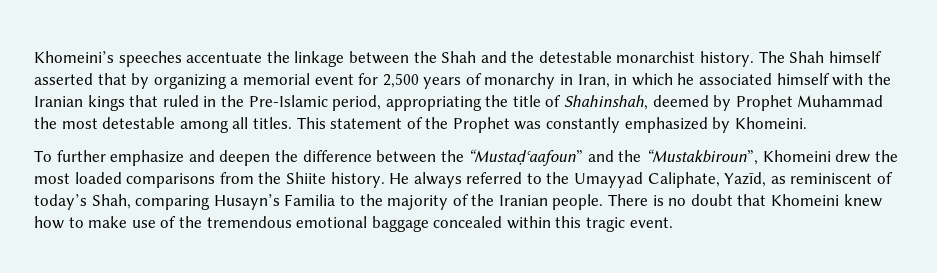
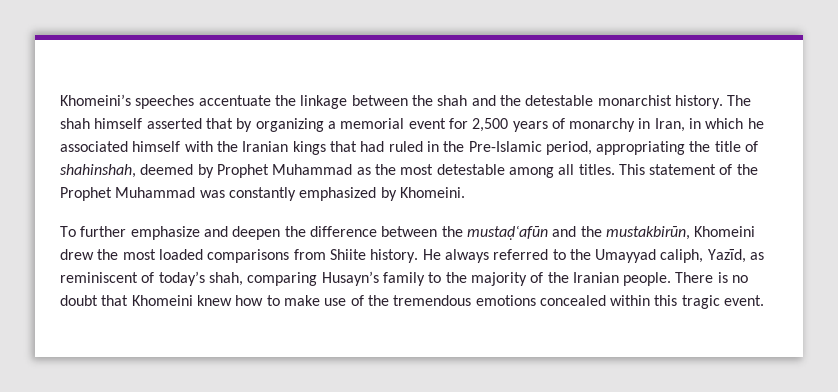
- Khomeini’s speeches accentuate the linkage between the Shah and the detestable monarchist history.
+ Khomeini’s speeches accentuate the linkage between the shah and the detestable monarchist history.
- The Shah himself asserted that by organizing a memorial event for 2,500 years of monarchy in Iran, in which he associated himself with the Iranian kings that ruled in the Pre-Islamic period, appropriating the title of Shahinshah, deemed by Prophet Muhammad the most detestable among all titles.
+ The shah himself asserted that by organizing a memorial event for 2,500 years of monarchy in Iran, in which he associated himself with the Iranian kings that had ruled in the Pre-Islamic period, appropriating the title of shahinshah, deemed by Prophet Muhammad as the most detestable among all titles.
- This statement of the Prophet was constantly emphasized by Khomeini.
+ This statement of the Prophet Muhammad was constantly emphasized by Khomeini.
- To further emphasize and deepen the difference between the “Mustaḍʿaafoun” and the “Mustakbiroun”, Khomeini drew the most loaded comparisons from the Shiite history.
+ To further emphasize and deepen the difference between the mustaḍʿafūn and the mustakbirūn, Khomeini drew the most loaded comparisons from Shiite history.
- He always referred to the Umayyad Caliphate, Yazīd, as reminiscent of today’s Shah, comparing Husayn’s Familia to the majority of the Iranian people.
+ He always referred to the Umayyad caliph, Yazīd, as reminiscent of today’s shah, comparing Husayn’s family to the majority of the Iranian people.
- There is no doubt that Khomeini knew how to make use of the tremendous emotional baggage concealed within this tragic event.
+ There is no doubt that Khomeini knew how to make use of the tremendous emotions concealed within this tragic event.

